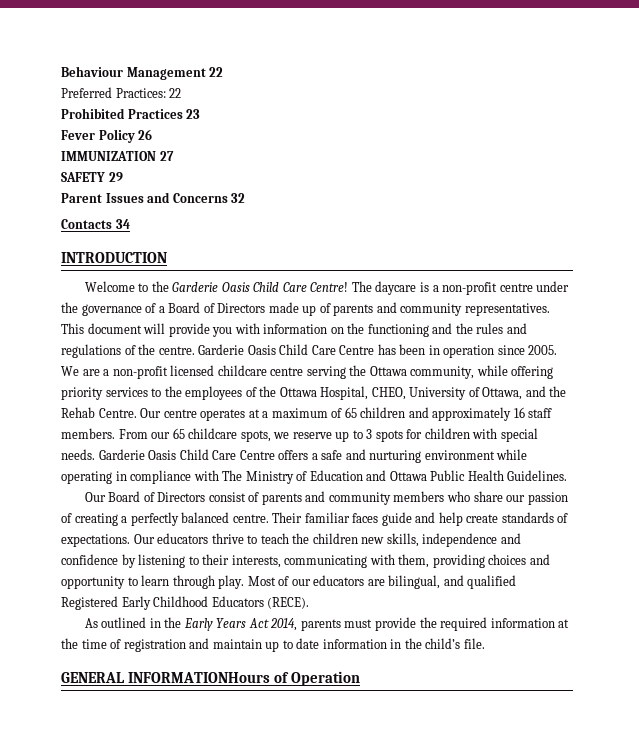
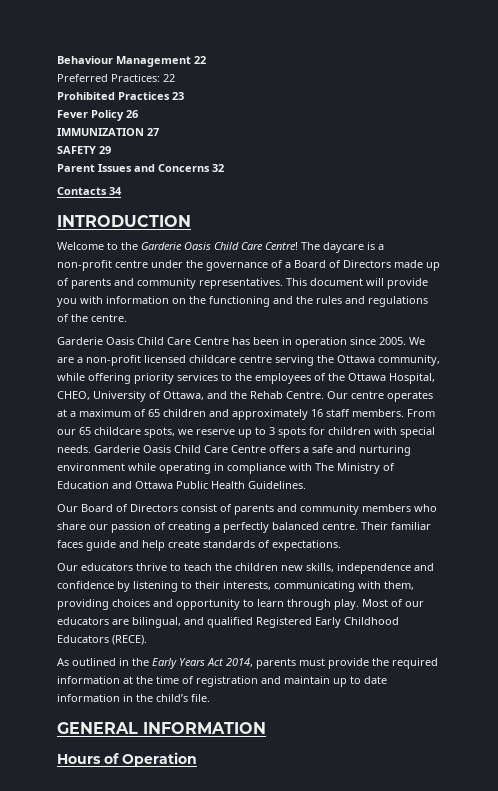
- This document will provide you with information on the functioning and the rules and regulations of the centre. Garderie Oasis Child Care Centre has been in operation since 2005.
+ This document will provide you with information on the functioning and the rules and regulations of the centre.
+ Garderie Oasis Child Care Centre has been in operation since 2005.
- Their familiar faces guide and help create standards of expectations. Our educators thrive to teach the children new skills, independence and confidence by listening to their interests, communicating with them, providing choices and opportunity to learn through play.
+ Their familiar faces guide and help create standards of expectations.
+ Our educators thrive to teach the children new skills, independence and confidence by listening to their interests, communicating with them, providing choices and opportunity to learn through play.
- GENERAL INFORMATIONHours of Operation
+ GENERAL INFORMATION
+ Hours of Operation

